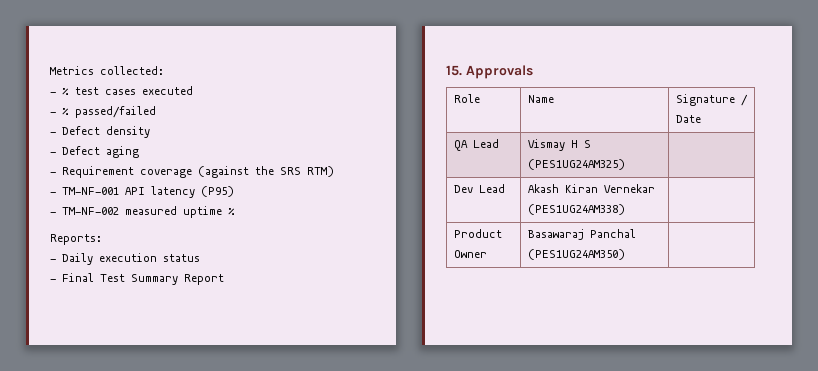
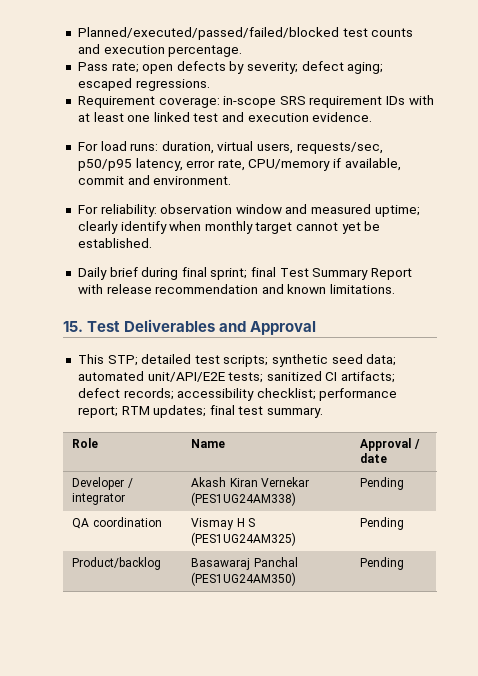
- Metrics collected:
- - % test cases executed
- - % passed/failed
- - Defect density
- - Defect aging
- - Requirement coverage (against the SRS RTM)
- - TM-NF-001 API latency (P95)
- - TM-NF-002 measured uptime %
- Reports:
- - Daily execution status
- - Final Test Summary Report
- 15. Approvals
- Role | Name | Signature / Date
+ Planned/executed/passed/failed/blocked test counts and execution percentage.
+ Pass rate; open defects by severity; defect aging; escaped regressions.
+ Requirement coverage: in-scope SRS requirement IDs with at least one linked test and execution evidence.
+ For load runs: duration, virtual users, requests/sec, p50/p95 latency, error rate, CPU/memory if available, commit and environment.
+ For reliability: observation window and measured uptime; clearly identify when monthly target cannot yet be established.
+ Daily brief during final sprint; final Test Summary Report with release recommendation and known limitations.
+ 15. Test Deliverables and Approval
+ This STP; detailed test scripts; synthetic seed data; automated unit/API/E2E tests; sanitized CI artifacts; defect records; accessibility checklist; performance report; RTM updates; final test summary.
+ Role | Name | Approval / date
+ Developer / integrator | Akash Kiran Vernekar (PES1UG24AM338) | Pending
- QA Lead | Vismay H S (PES1UG24AM325) |
- Dev Lead | Akash Kiran Vernekar (PES1UG24AM338) |
- Product Owner | Basawaraj Panchal (PES1UG24AM350) |
+ QA coordination | Vismay H S (PES1UG24AM325) | Pending
+ Product/backlog | Basawaraj Panchal (PES1UG24AM350) | Pending

